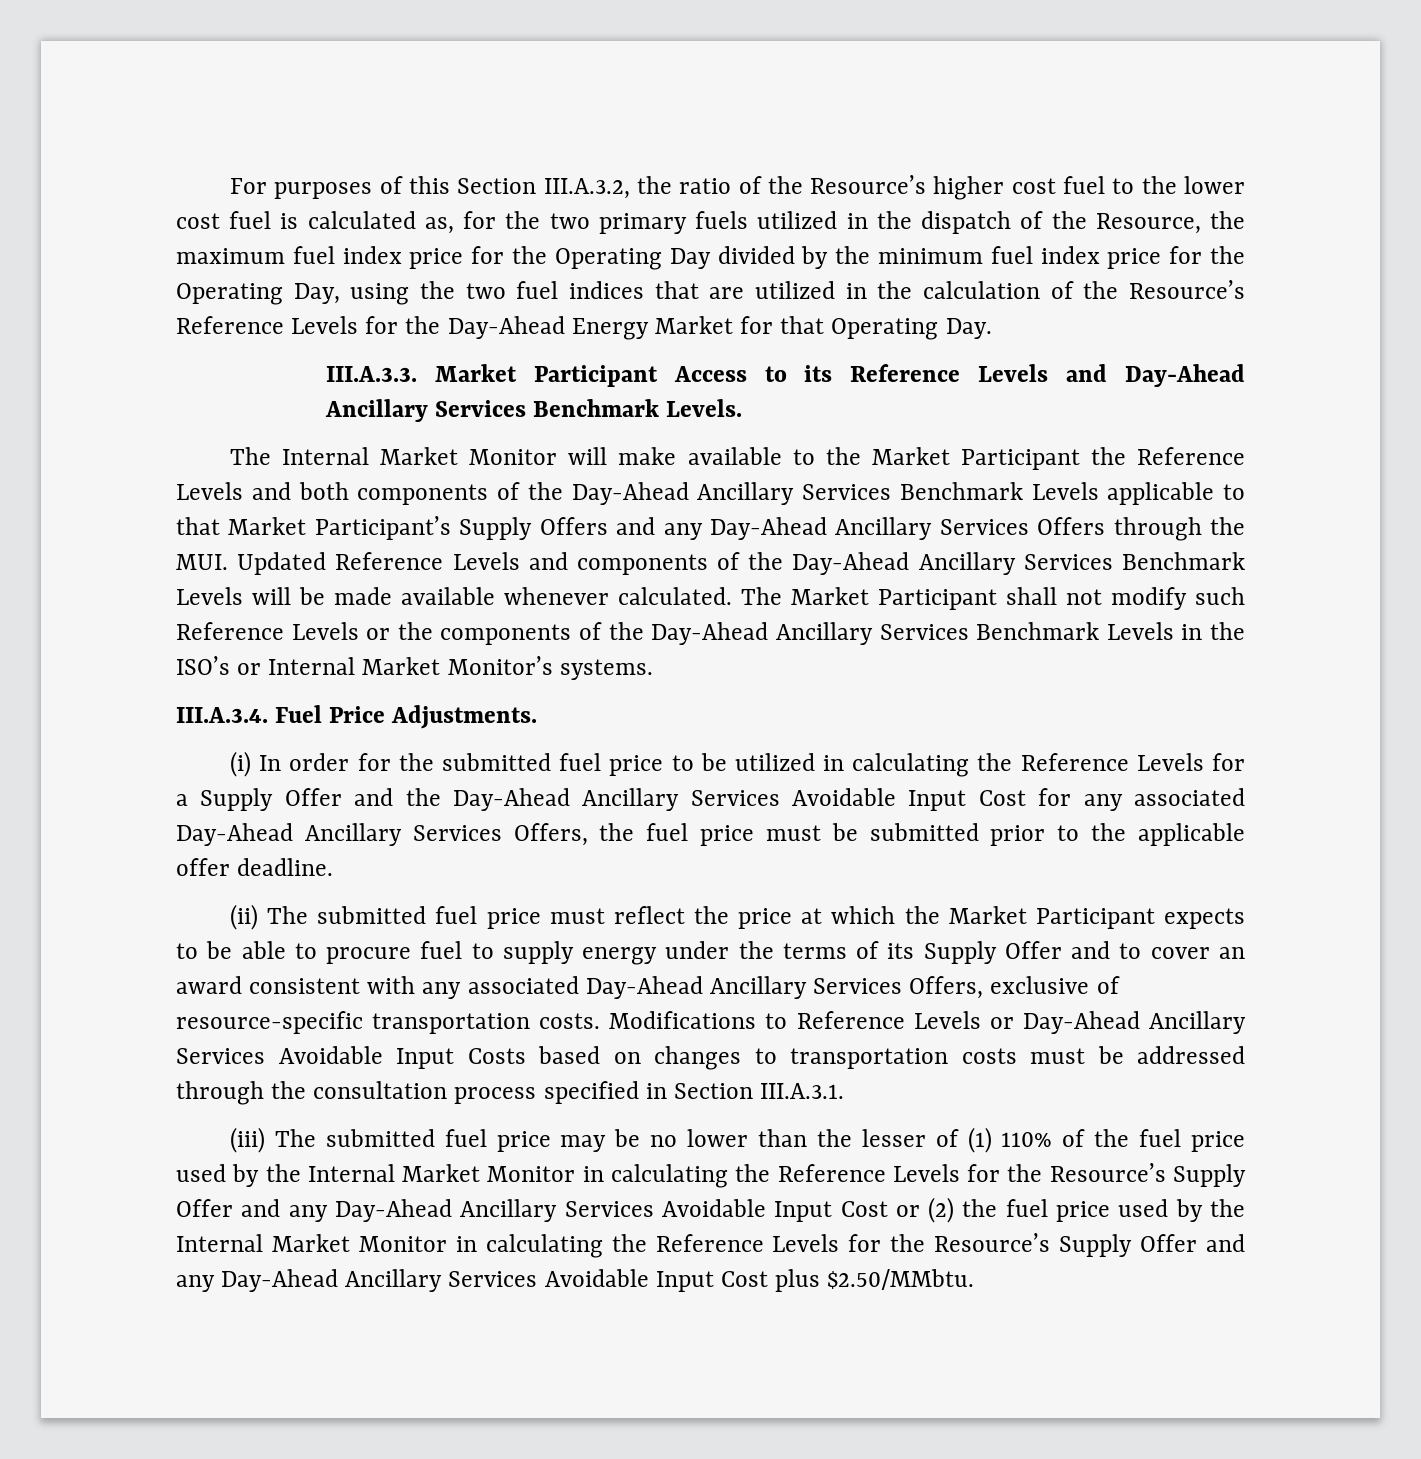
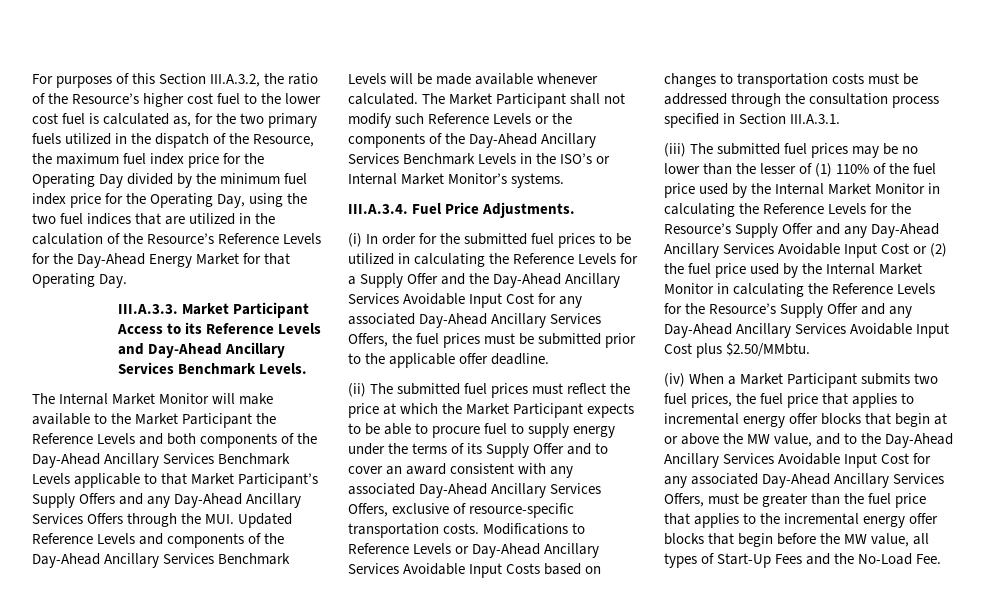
- (i) In order for the submitted fuel price to be utilized in calculating the Reference Levels for a Supply Offer and the Day-Ahead Ancillary Services Avoidable Input Cost for any associated Day-Ahead Ancillary Services Offers, the fuel price must be submitted prior to the applicable offer deadline.
+ (i) In order for the submitted fuel prices to be utilized in calculating the Reference Levels for a Supply Offer and the Day-Ahead Ancillary Services Avoidable Input Cost for any associated Day-Ahead Ancillary Services Offers, the fuel prices must be submitted prior to the applicable offer deadline.
- (ii) The submitted fuel price must reflect the price at which the Market Participant expects to be able to procure fuel to supply energy under the terms of its Supply Offer and to cover an award consistent with any associated Day-Ahead Ancillary Services Offers, exclusive of resource-specific transportation costs.
+ (ii) The submitted fuel prices must reflect the price at which the Market Participant expects to be able to procure fuel to supply energy under the terms of its Supply Offer and to cover an award consistent with any associated Day-Ahead Ancillary Services Offers, exclusive of resource-specific transportation costs.
- (iii) The submitted fuel price may be no lower than the lesser of (1) 110% of the fuel price used by the Internal Market Monitor in calculating the Reference Levels for the Resource’s Supply Offer and any Day-Ahead Ancillary Services Avoidable Input Cost or (2) the fuel price used by the Internal Market Monitor in calculating the Reference Levels for the Resource’s Supply Offer and any Day-Ahead Ancillary Services Avoidable Input Cost plus $2.50/MMbtu.
+ (iii) The submitted fuel prices may be no lower than the lesser of (1) 110% of the fuel price used by the Internal Market Monitor in calculating the Reference Levels for the Resource’s Supply Offer and any Day-Ahead Ancillary Services Avoidable Input Cost or (2) the fuel price used by the Internal Market Monitor in calculating the Reference Levels for the Resource’s Supply Offer and any Day-Ahead Ancillary Services Avoidable Input Cost plus $2.50/MMbtu.
+ (iv) When a Market Participant submits two fuel prices, the fuel price that applies to incremental energy offer blocks that begin at or above the MW value, and to the Day-Ahead Ancillary Services Avoidable Input Cost for any associated Day-Ahead Ancillary Services Offers, must be greater than the fuel price that applies to the incremental energy offer blocks that begin before the MW value, all types of Start-Up Fees and the No-Load Fee.

